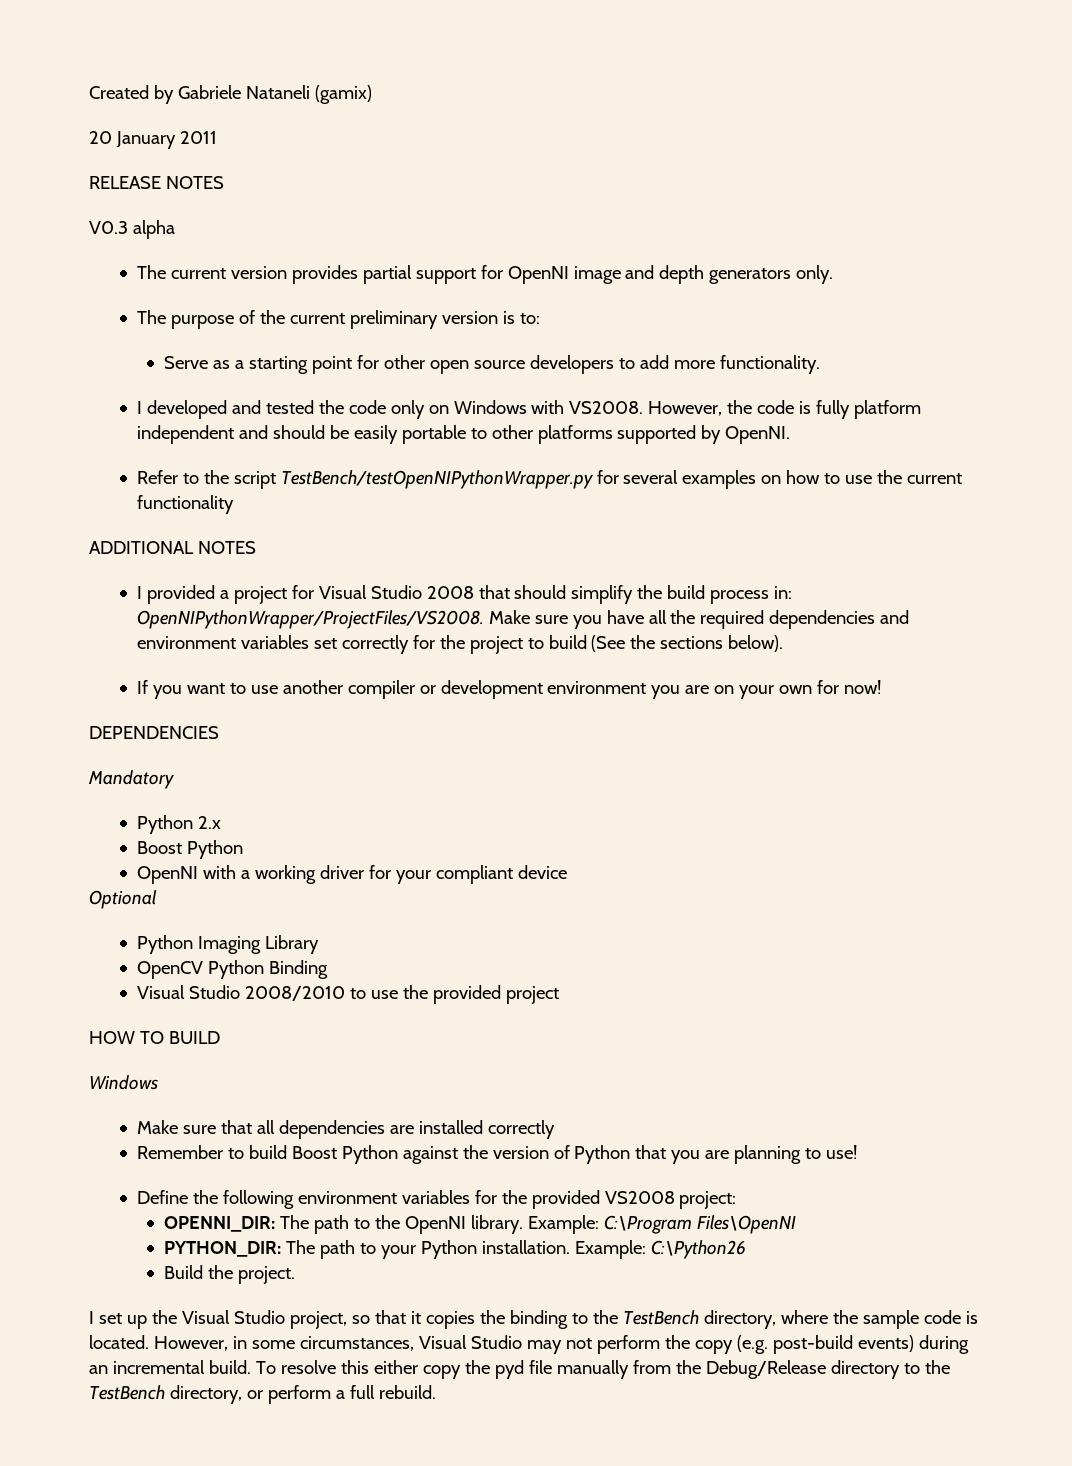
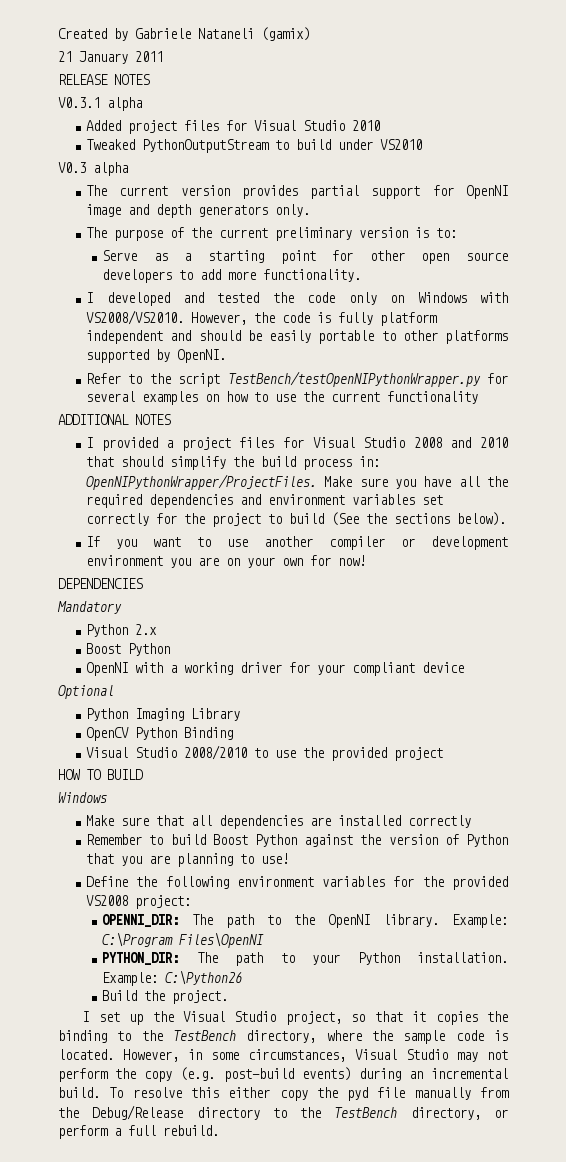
- 20 January 2011
+ 21 January 2011
+ V0.3.1 alpha
+ Added project files for Visual Studio 2010
+ Tweaked PythonOutputStream to build under VS2010
- I developed and tested the code only on Windows with VS2008.
+ I developed and tested the code only on Windows with VS2008/VS2010.
- I provided a project for Visual Studio 2008 that should simplify the build process in: OpenNIPythonWrapper/ProjectFiles/VS2008.
+ I provided a project files for Visual Studio 2008 and 2010 that should simplify the build process in: OpenNIPythonWrapper/ProjectFiles.

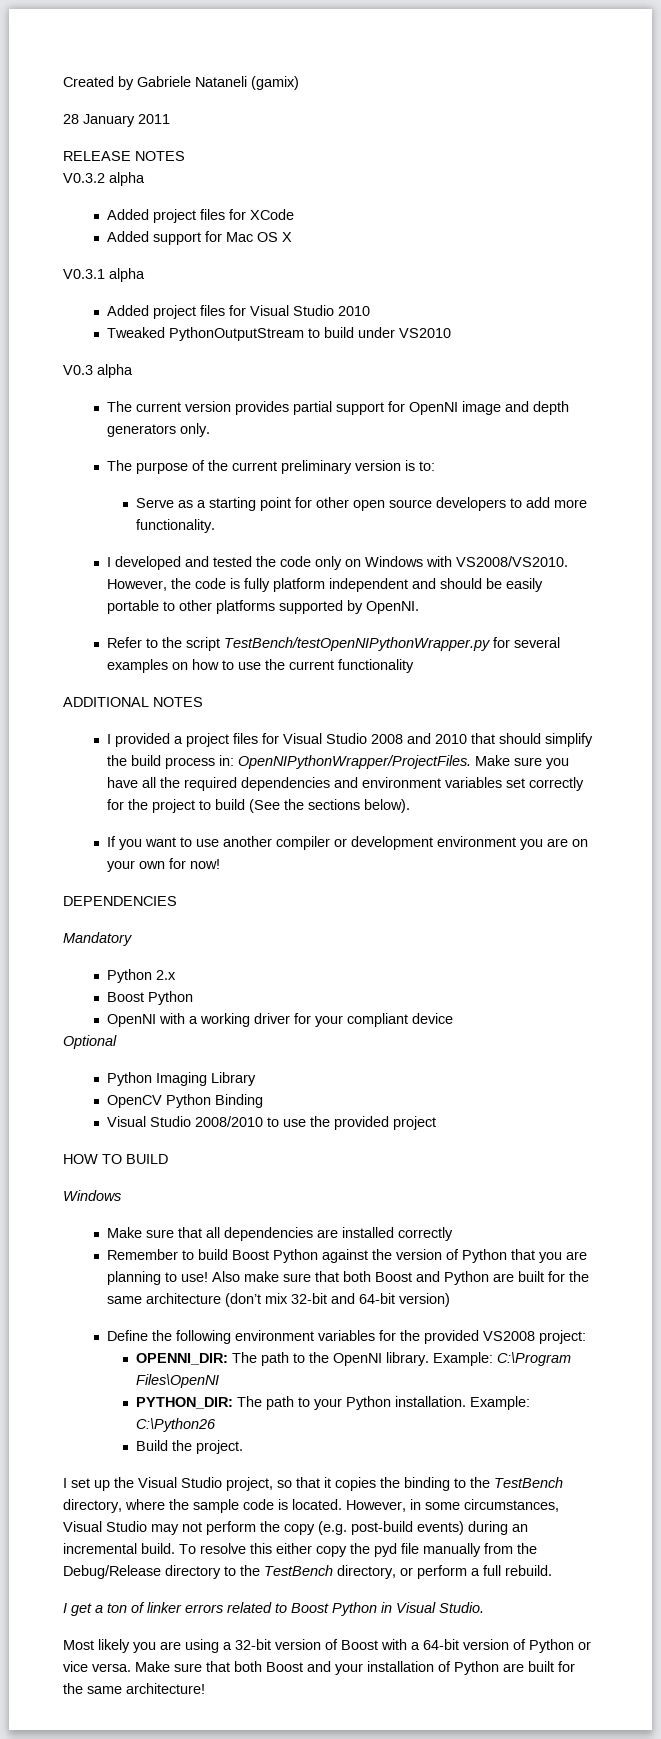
- 21 January 2011
+ 28 January 2011
+ V0.3.2 alpha
+ Added project files for XCode
+ Added support for Mac OS X
+ Also make sure that both Boost and Python are built for the same architecture (don’t mix 32-bit and 64-bit version)
+ I get a ton of linker errors related to Boost Python in Visual Studio.
+ Most likely you are using a 32-bit version of Boost with a 64-bit version of Python or vice versa. Make sure that both Boost and your installation of Python are built for the same architecture!

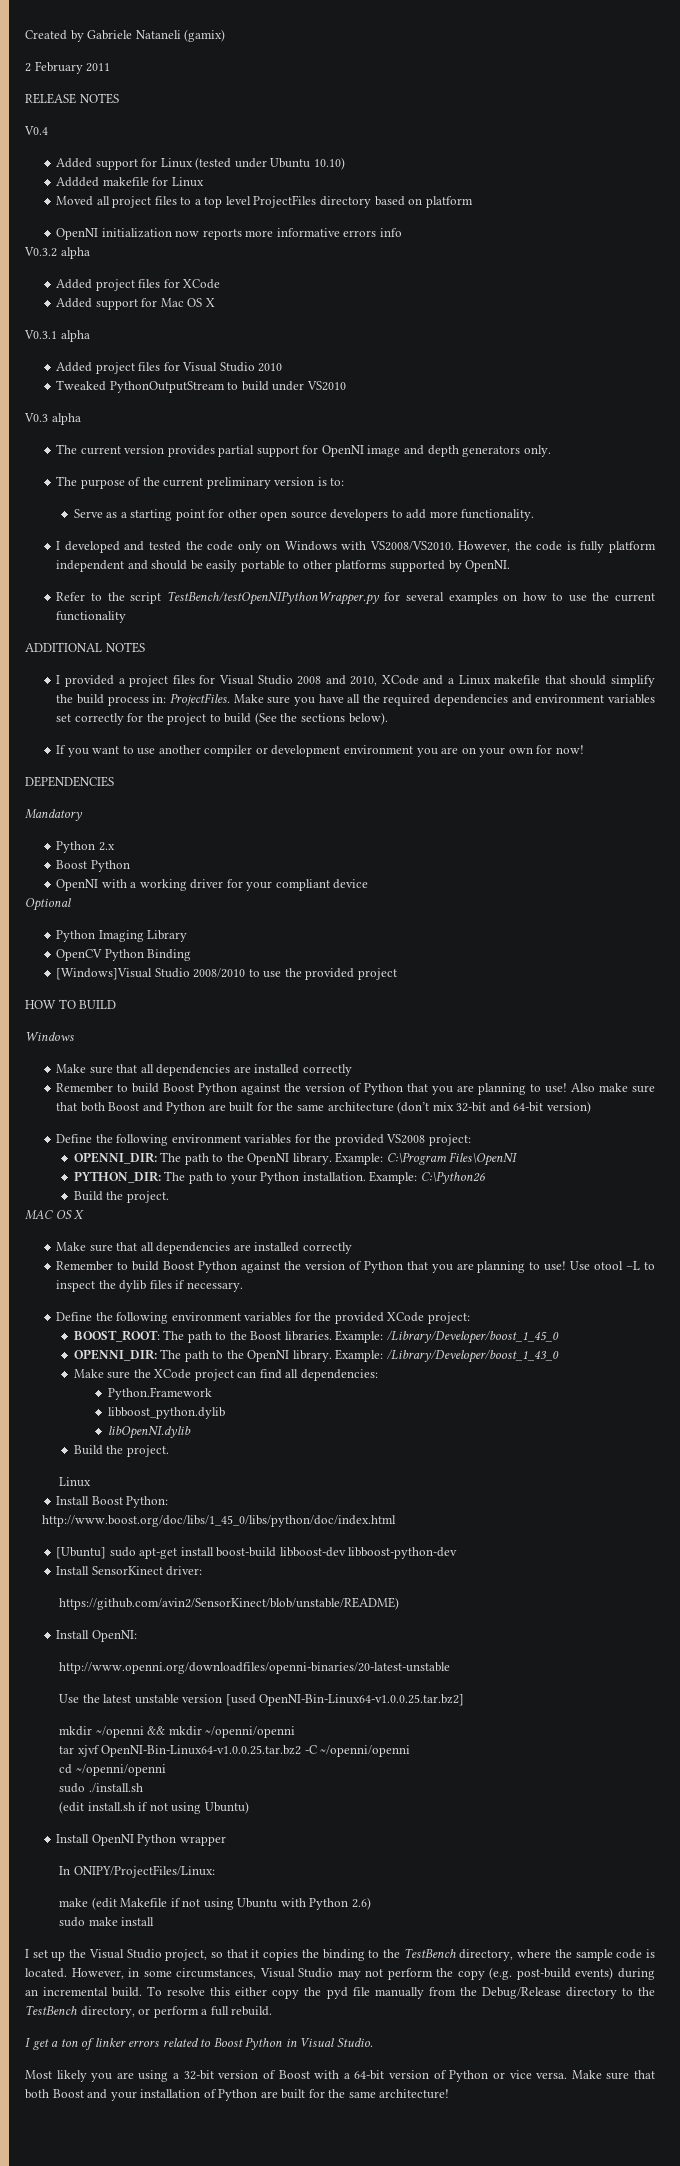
- 28 January 2011
+ 2 February 2011
+ V0.4
+ Added support for Linux (tested under Ubuntu 10.10)
+ Addded makefile for Linux
+ Moved all project files to a top level ProjectFiles directory based on platform
+ OpenNI initialization now reports more informative errors info
- I provided a project files for Visual Studio 2008 and 2010 that should simplify the build process in: OpenNIPythonWrapper/ProjectFiles.
+ I provided a project files for Visual Studio 2008 and 2010, XCode and a Linux makefile that should simplify the build process in: ProjectFiles.
- Visual Studio 2008/2010 to use the provided project
+ [Windows]Visual Studio 2008/2010 to use the provided project
+ MAC OS X
+ Make sure that all dependencies are installed correctly
+ Remember to build Boost Python against the version of Python that you are planning to use! Use otool –L to inspect the dylib files if necessary.
+ Define the following environment variables for the provided XCode project:
+ BOOST_ROOT: The path to the Boost libraries. Example: /Library/Developer/boost_1_45_0
+ OPENNI_DIR: The path to the OpenNI library. Example: /Library/Developer/boost_1_43_0
+ Make sure the XCode project can find all dependencies:
+ Python.Framework
+ libboost_python.dylib
+ libOpenNI.dylib
+ Build the project.
+ Linux
+ Install Boost Python:
+ http://www.boost.org/doc/libs/1_45_0/libs/python/doc/index.html
+ [Ubuntu] sudo apt-get install boost-build libboost-dev libboost-python-dev
+ Install SensorKinect driver:
+ https://github.com/avin2/SensorKinect/blob/unstable/README)
+ Install OpenNI:
+ http://www.openni.org/downloadfiles/openni-binaries/20-latest-unstable
+ Use the latest unstable version [used OpenNI-Bin-Linux64-v1.0.0.25.tar.bz2]
+ mkdir ~/openni && mkdir ~/openni/openni
+ tar xjvf OpenNI-Bin-Linux64-v1.0.0.25.tar.bz2 -C ~/openni/openni
+ cd ~/openni/openni
+ sudo ./install.sh
+ (edit install.sh if not using Ubuntu)
+ Install OpenNI Python wrapper
+ In ONIPY/ProjectFiles/Linux:
+ make (edit Makefile if not using Ubuntu with Python 2.6)
+ sudo make install

